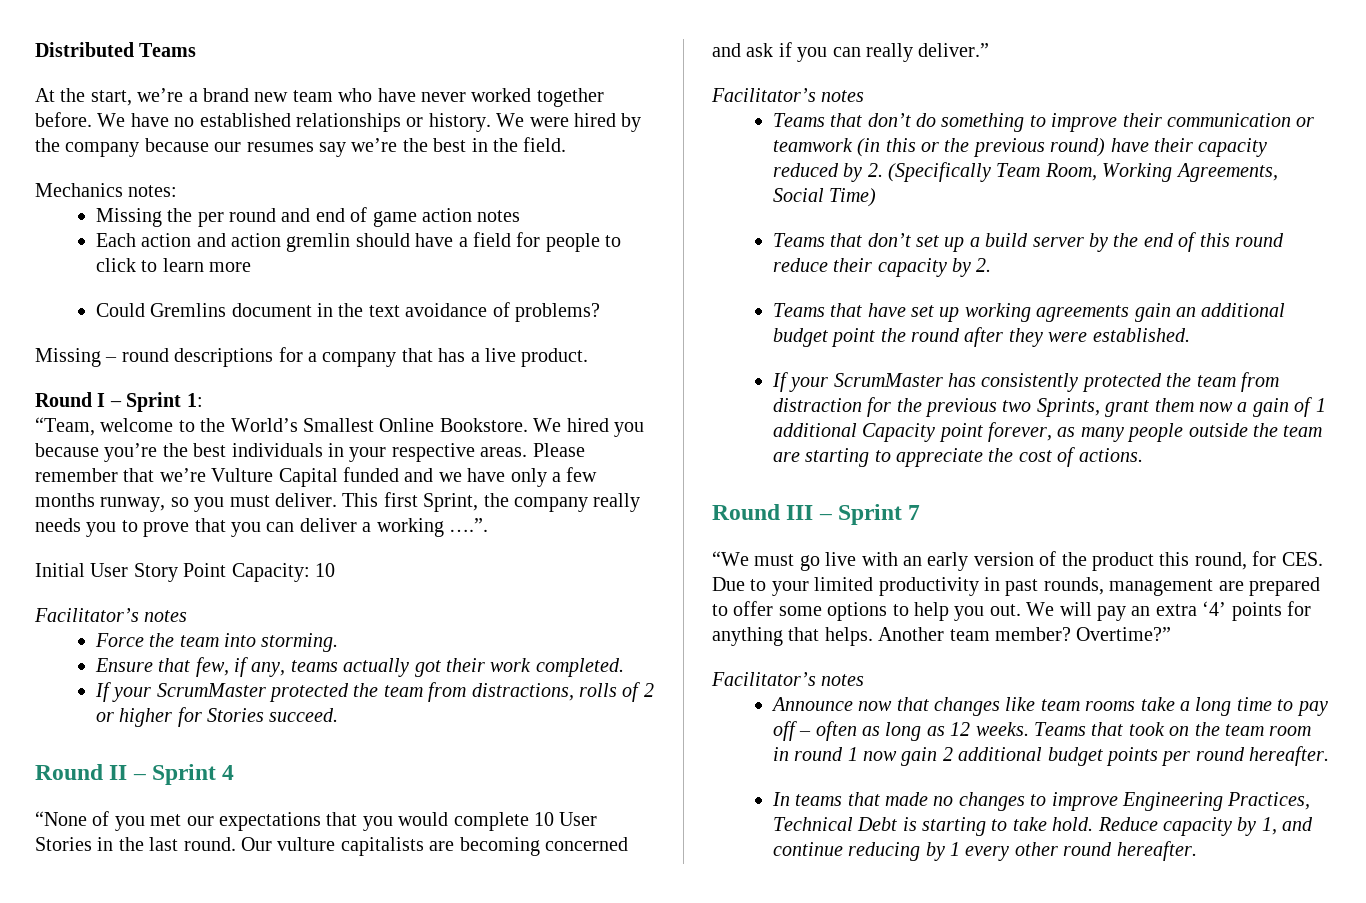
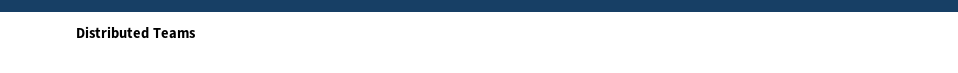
- At the start, we’re a brand new team who have never worked together before. We have no established relationships or history. We were hired by the company because our resumes say we’re the best in the field.
- Mechanics notes:
- Missing the per round and end of game action notes
- Each action and action gremlin should have a field for people to click to learn more
- Could Gremlins document in the text avoidance of problems?
- Missing – round descriptions for a company that has a live product.
- Round I – Sprint 1:
- “Team, welcome to the World’s Smallest Online Bookstore. We hired you because you’re the best individuals in your respective areas. Please remember that we’re Vulture Capital funded and we have only a few months runway, so you must deliver. This first Sprint, the company really needs you to prove that you can deliver a working ….”.
- Initial User Story Point Capacity: 10
- Facilitator’s notes
- Force the team into storming.
- Ensure that few, if any, teams actually got their work completed.
- If your ScrumMaster protected the team from distractions, rolls of 2 or higher for Stories succeed.
- Round II – Sprint 4
- “None of you met our expectations that you would complete 10 User Stories in the last round. Our vulture capitalists are becoming concerned and ask if you can really deliver.”
- Facilitator’s notes
- Teams that don’t do something to improve their communication or teamwork (in this or the previous round) have their capacity reduced by 2. (Specifically Team Room, Working Agreements, Social Time)
- Teams that don’t set up a build server by the end of this round reduce their capacity by 2.
- Teams that have set up working agreements gain an additional budget point the round after they were established.
- If your ScrumMaster has consistently protected the team from distraction for the previous two Sprints, grant them now a gain of 1 additional Capacity point forever, as many people outside the team are starting to appreciate the cost of actions.
- Round III – Sprint 7
- “We must go live with an early version of the product this round, for CES. Due to your limited productivity in past rounds, management are prepared to offer some options to help you out. We will pay an extra ‘4’ points for anything that helps. Another team member? Overtime?”
- Facilitator’s notes
- Announce now that changes like team rooms take a long time to pay off – often as long as 12 weeks. Teams that took on the team room in round 1 now gain 2 additional budget points per round hereafter.
- In teams that made no changes to improve Engineering Practices, Technical Debt is starting to take hold. Reduce capacity by 1, and continue reducing by 1 every other round hereafter.

